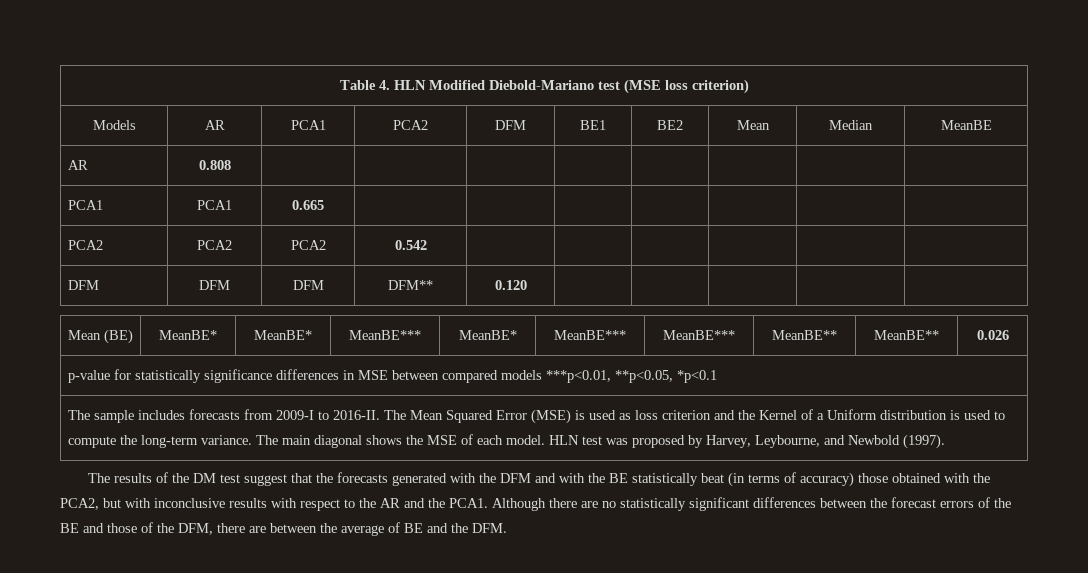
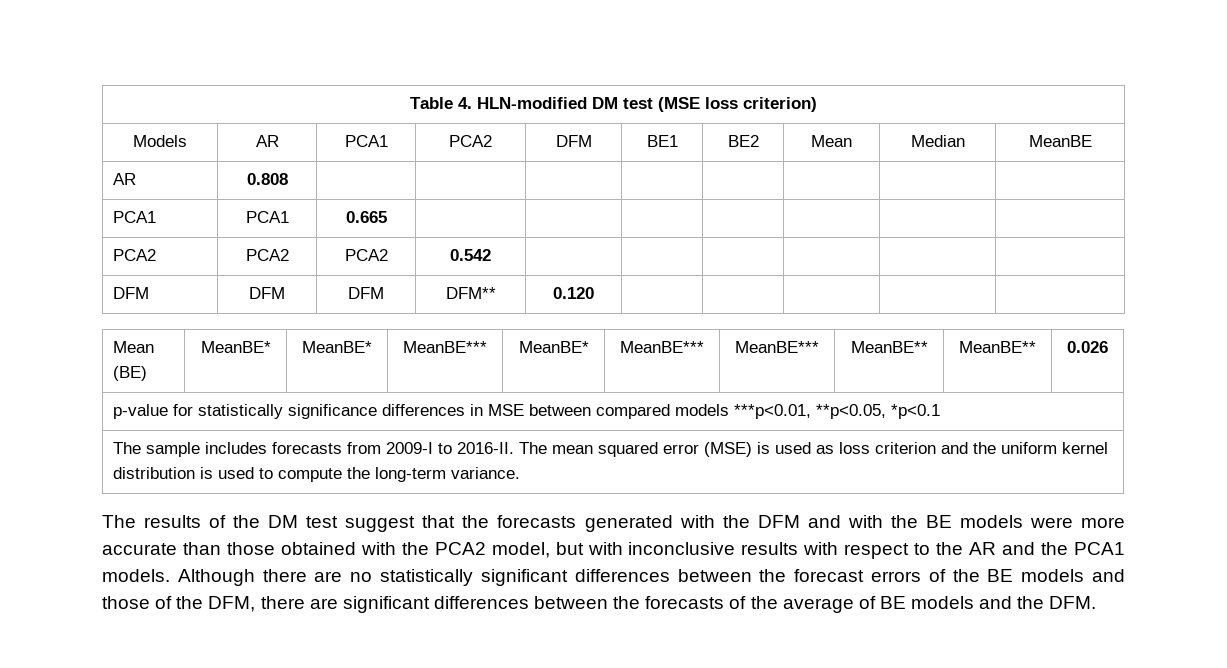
- Table 4. HLN Modified Diebold-Mariano test (MSE loss criterion)
+ Table 4. HLN-modified DM test (MSE loss criterion)
- The Mean Squared Error (MSE) is used as loss criterion and the Kernel of a Uniform distribution is used to compute the long-term variance. The main diagonal shows the MSE of each model. HLN test was proposed by Harvey, Leybourne, and Newbold (1997).
+ The mean squared error (MSE) is used as loss criterion and the uniform kernel distribution is used to compute the long-term variance.
- The results of the DM test suggest that the forecasts generated with the DFM and with the BE statistically beat (in terms of accuracy) those obtained with the PCA2, but with inconclusive results with respect to the AR and the PCA1.
+ The results of the DM test suggest that the forecasts generated with the DFM and with the BE models were more accurate than those obtained with the PCA2 model, but with inconclusive results with respect to the AR and the PCA1 models.
- Although there are no statistically significant differences between the forecast errors of the BE and those of the DFM, there are between the average of BE and the DFM.
+ Although there are no statistically significant differences between the forecast errors of the BE models and those of the DFM, there are significant differences between the forecasts of the average of BE models and the DFM.

